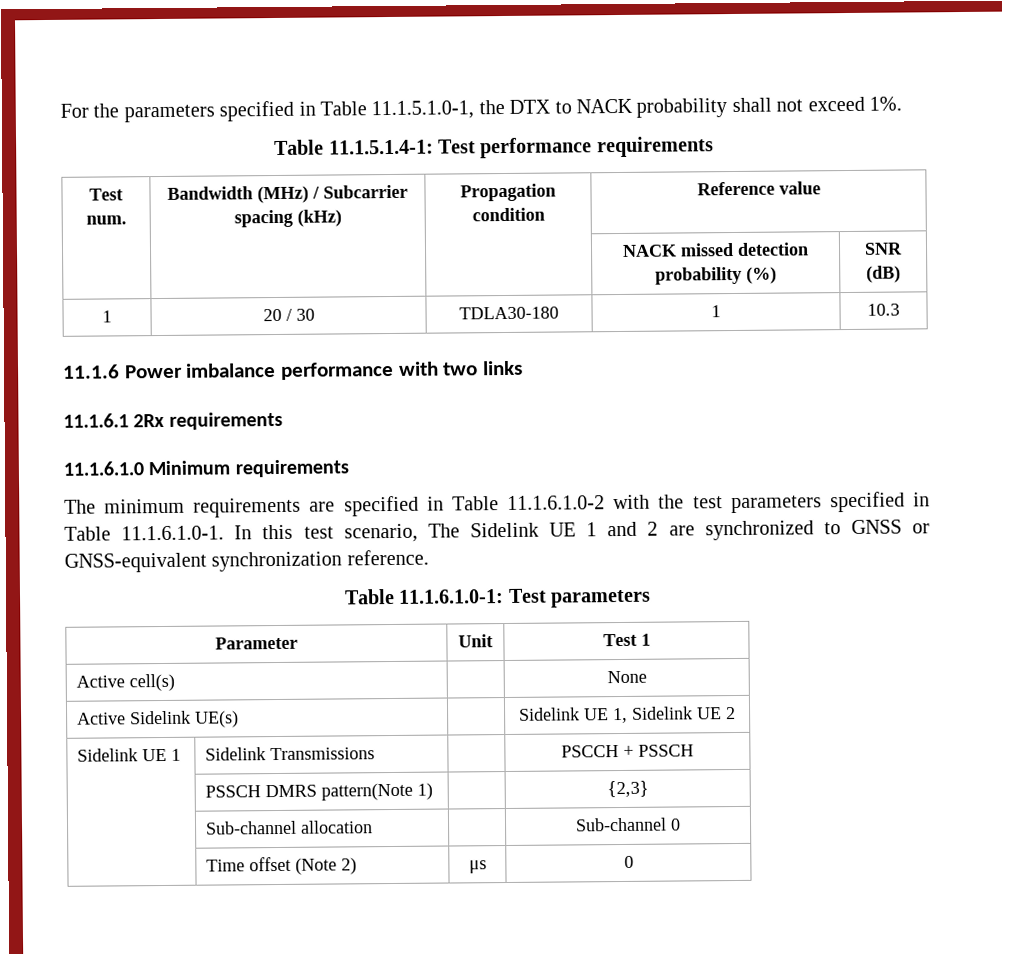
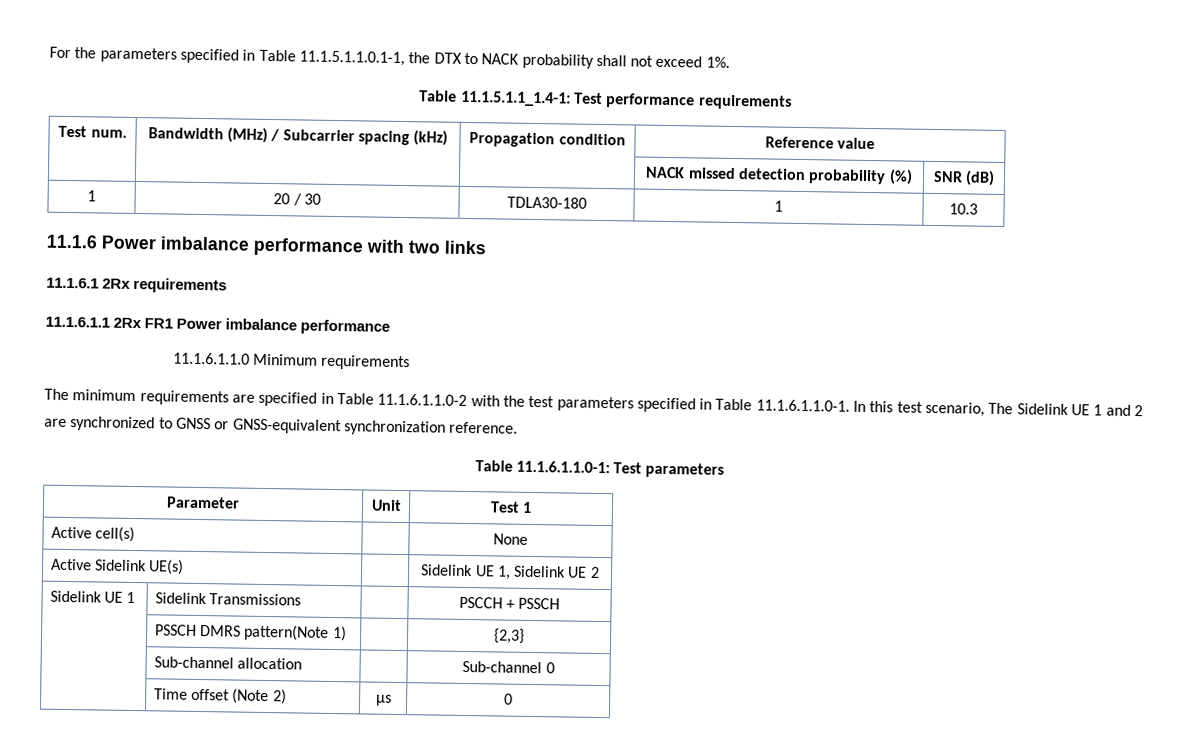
- For the parameters specified in Table 11.1.5.1.0-1, the DTX to NACK probability shall not exceed 1%.
+ For the parameters specified in Table 11.1.5.1.1.0.1-1, the DTX to NACK probability shall not exceed 1%.
- Table 11.1.5.1.4-1: Test performance requirements
+ Table 11.1.5.1.1_1.4-1: Test performance requirements
- 11.1.6.1.0 Minimum requirements
+ 11.1.6.1.1 2Rx FR1 Power imbalance performance
+ 11.1.6.1.1.0 Minimum requirements
- The minimum requirements are specified in Table 11.1.6.1.0-2 with the test parameters specified in Table 11.1.6.1.0-1. In this test scenario, The Sidelink UE 1 and 2 are synchronized to GNSS or GNSS-equivalent synchronization reference.
+ The minimum requirements are specified in Table 11.1.6.1.1.0-2 with the test parameters specified in Table 11.1.6.1.1.0-1. In this test scenario, The Sidelink UE 1 and 2 are synchronized to GNSS or GNSS-equivalent synchronization reference.
- Table 11.1.6.1.0-1: Test parameters
+ Table 11.1.6.1.1.0-1: Test parameters

